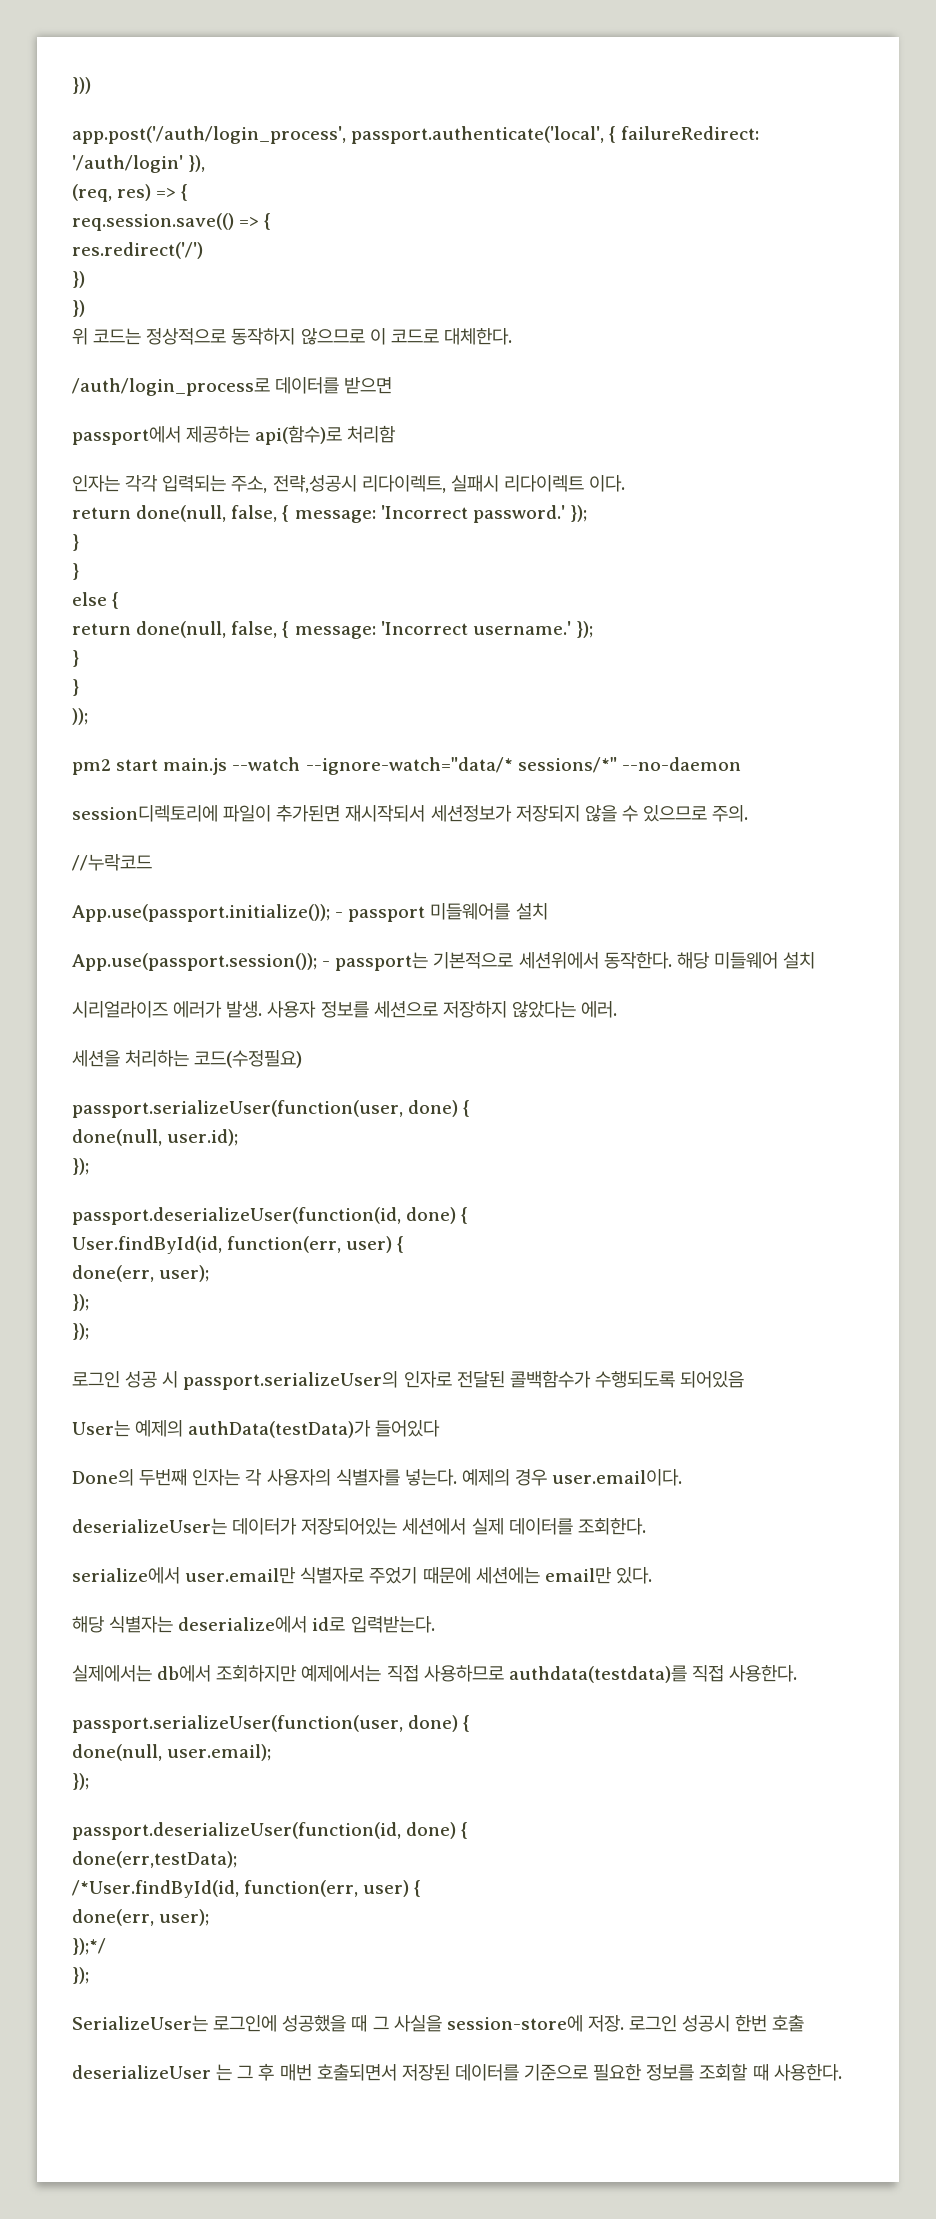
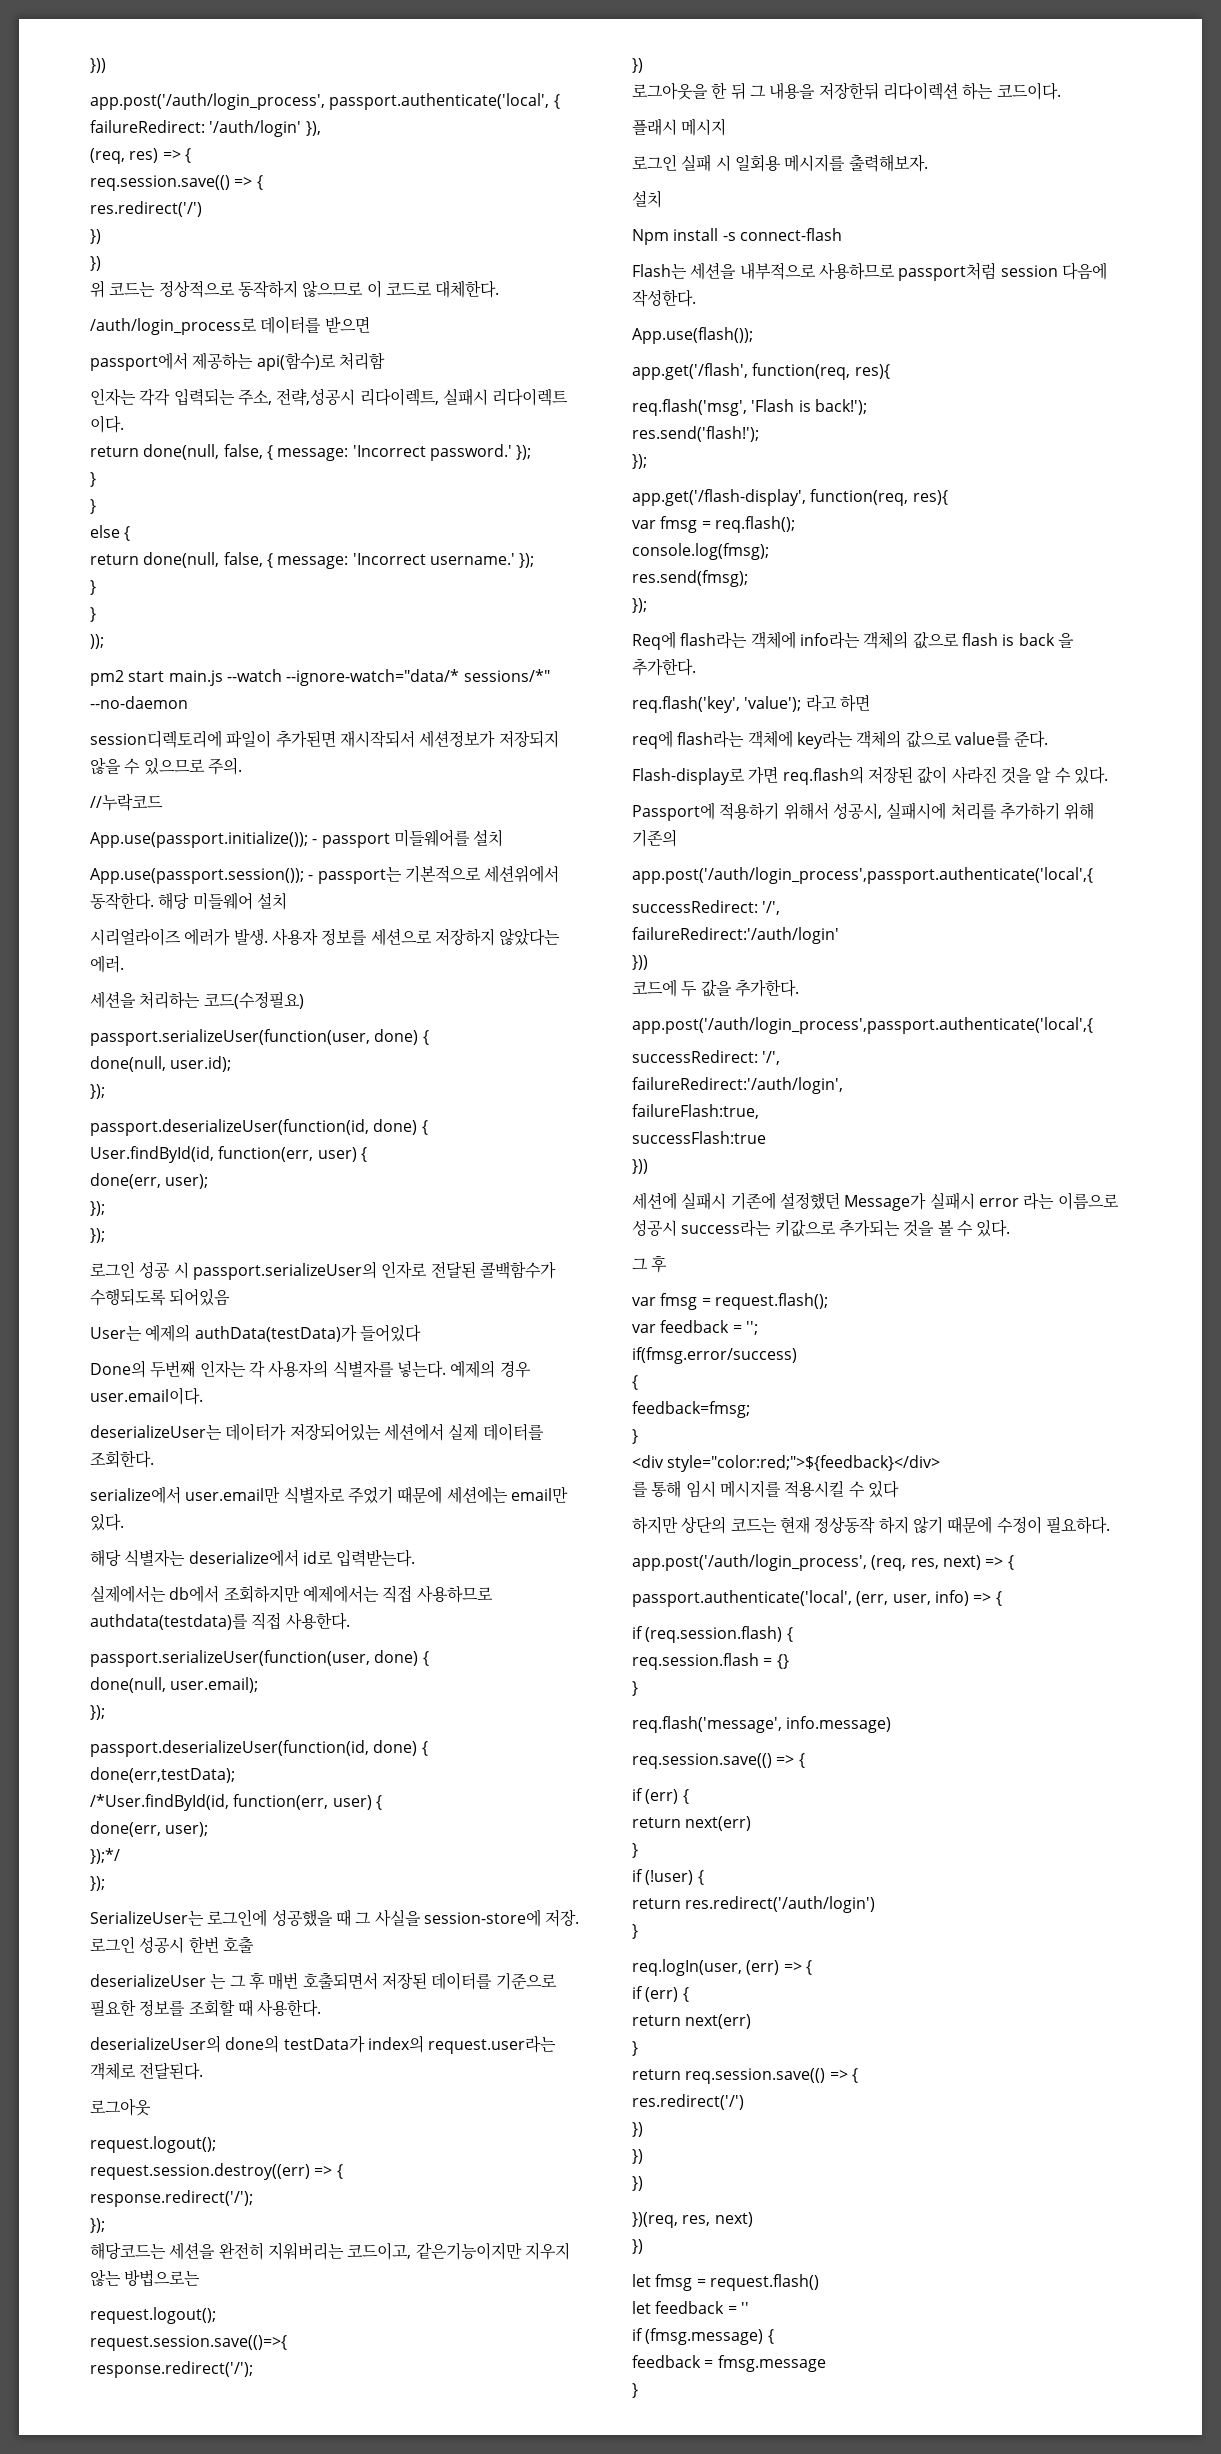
+ deserializeUser의 done의 testData가 index의 request.user라는 객체로 전달된다.
+ 로그아웃
+ request.logout();
+ request.session.destroy((err) => {
+ response.redirect('/');
+ });
+ 해당코드는 세션을 완전히 지워버리는 코드이고, 같은기능이지만 지우지 않는 방법으로는
+ request.logout();
+ request.session.save(()=>{
+ response.redirect('/');
+ })
+ 로그아웃을 한 뒤 그 내용을 저장한뒤 리다이렉션 하는 코드이다.
+ 플래시 메시지
+ 로그인 실패 시 일회용 메시지를 출력해보자.
+ 설치
+ Npm install -s connect-flash
+ Flash는 세션을 내부적으로 사용하므로 passport처럼 session 다음에 작성한다.
+ App.use(flash());
+ app.get('/flash', function(req, res){
+ req.flash('msg', 'Flash is back!');
+ res.send('flash!');
+ });
+ app.get('/flash-display', function(req, res){
+ var fmsg = req.flash();
+ console.log(fmsg);
+ res.send(fmsg);
+ });
+ Req에 flash라는 객체에 info라는 객체의 값으로 flash is back 을 추가한다.
+ req.flash('key', 'value'); 라고 하면
+ req에 flash라는 객체에 key라는 객체의 값으로 value를 준다.
+ Flash-display로 가면 req.flash의 저장된 값이 사라진 것을 알 수 있다.
+ Passport에 적용하기 위해서 성공시, 실패시에 처리를 추가하기 위해 기존의
+ app.post('/auth/login_process',passport.authenticate('local',{
+ successRedirect: '/',
+ failureRedirect:'/auth/login'
+ }))
+ 코드에 두 값을 추가한다.
+ app.post('/auth/login_process',passport.authenticate('local',{
+ successRedirect: '/',
+ failureRedirect:'/auth/login',
+ failureFlash:true,
+ successFlash:true
+ }))
+ 세션에 실패시 기존에 설정했던 Message가 실패시 error 라는 이름으로 성공시 success라는 키값으로 추가되는 것을 볼 수 있다.
+ 그 후
+ var fmsg = request.flash();
+ var feedback = '';
+ if(fmsg.error/success)
+ {
+ feedback=fmsg;
+ }
+ <div style="color:red;">${feedback}</div>
+ 를 통해 임시 메시지를 적용시킬 수 있다
+ 하지만 상단의 코드는 현재 정상동작 하지 않기 때문에 수정이 필요하다.
+ app.post('/auth/login_process', (req, res, next) => {
+ passport.authenticate('local', (err, user, info) => {
+ if (req.session.flash) {
+ req.session.flash = {}
+ }
+ req.flash('message', info.message)
+ req.session.save(() => {
+ if (err) {
+ return next(err)
+ }
+ if (!user) {
+ return res.redirect('/auth/login')
+ }
+ req.logIn(user, (err) => {
+ if (err) {
+ return next(err)
+ }
+ return req.session.save(() => {
+ res.redirect('/')
+ })
+ })
+ })
+ })(req, res, next)
+ })
+ let fmsg = request.flash()
+ let feedback = ''
+ if (fmsg.message) {
+ feedback = fmsg.message
+ }

